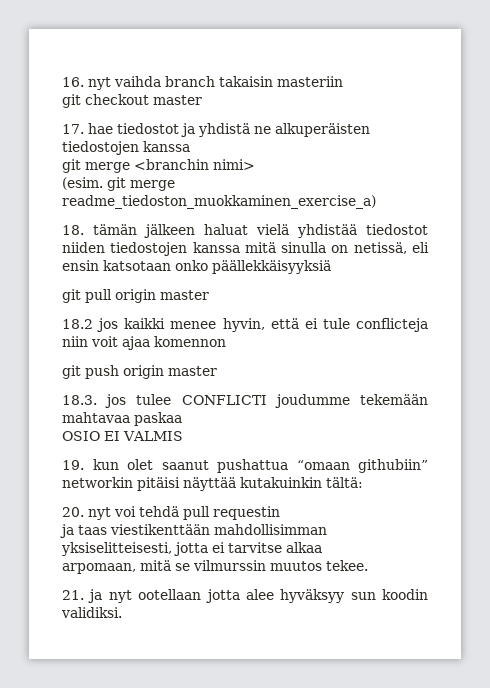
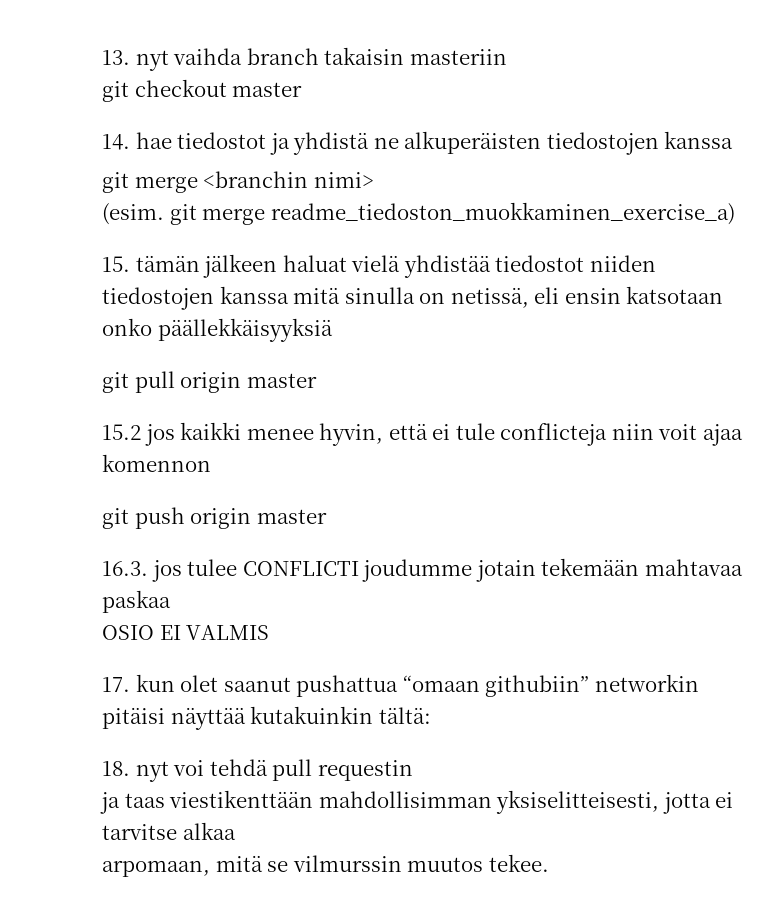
- 16. nyt vaihda branch takaisin masteriin
+ 13. nyt vaihda branch takaisin masteriin
- 17. hae tiedostot ja yhdistä ne alkuperäisten tiedostojen kanssa
+ 14. hae tiedostot ja yhdistä ne alkuperäisten tiedostojen kanssa
- 18. tämän jälkeen haluat vielä yhdistää tiedostot niiden tiedostojen kanssa mitä sinulla on netissä, eli ensin katsotaan onko päällekkäisyyksiä
+ 15. tämän jälkeen haluat vielä yhdistää tiedostot niiden tiedostojen kanssa mitä sinulla on netissä, eli ensin katsotaan onko päällekkäisyyksiä
- 18.2 jos kaikki menee hyvin, että ei tule conflicteja niin voit ajaa komennon
+ 15.2 jos kaikki menee hyvin, että ei tule conflicteja niin voit ajaa komennon
- 18.3. jos tulee CONFLICTI joudumme tekemään mahtavaa paskaa
+ 16.3. jos tulee CONFLICTI joudumme jotain tekemään mahtavaa paskaa
- 19. kun olet saanut pushattua “omaan githubiin” networkin pitäisi näyttää kutakuinkin tältä:
+ 17. kun olet saanut pushattua “omaan githubiin” networkin pitäisi näyttää kutakuinkin tältä:
- 20. nyt voi tehdä pull requestin
+ 18. nyt voi tehdä pull requestin
- 21. ja nyt ootellaan jotta alee hyväksyy sun koodin validiksi.

